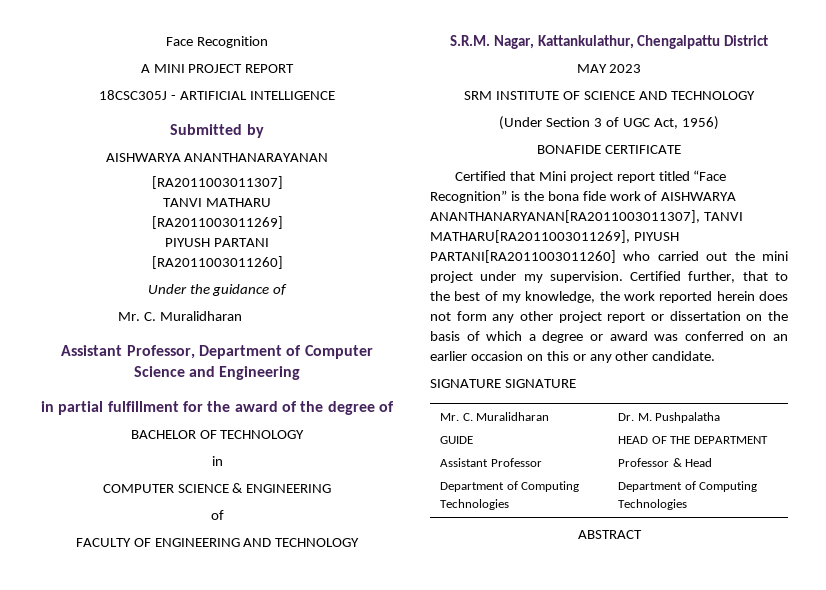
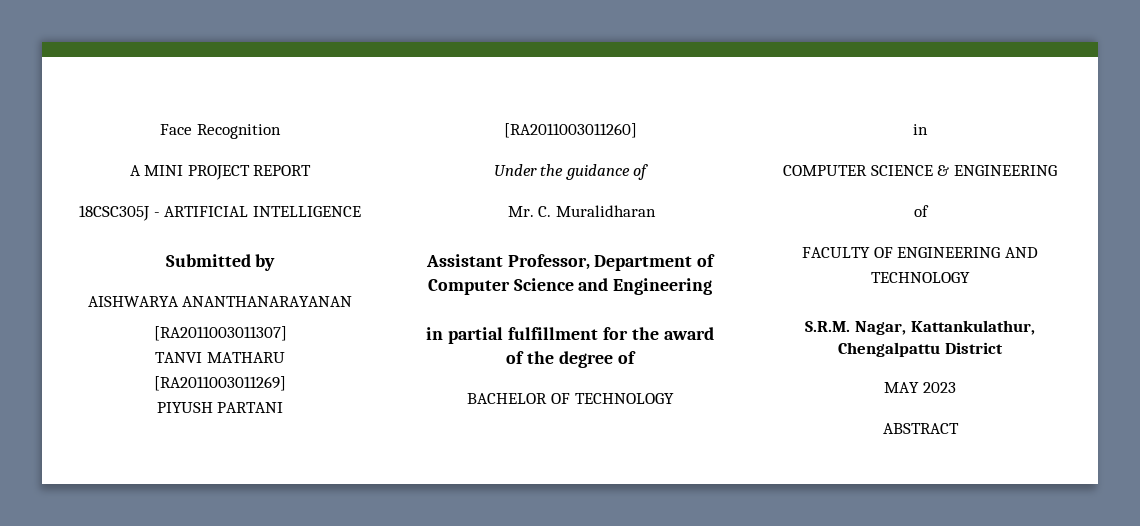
- SRM INSTITUTE OF SCIENCE AND TECHNOLOGY
- (Under Section 3 of UGC Act, 1956)
- BONAFIDE CERTIFICATE
- Certified that Mini project report titled “Face Recognition” is the bona fide work of AISHWARYA ANANTHANARYANAN[RA2011003011307], TANVI MATHARU[RA2011003011269], PIYUSH PARTANI[RA2011003011260] who carried out the mini project under my supervision. Certified further, that to the best of my knowledge, the work reported herein does not form any other project report or dissertation on the basis of which a degree or award was conferred on an earlier occasion on this or any other candidate.
- SIGNATURE SIGNATURE
- Mr. C. Muralidharan
- GUIDE
- Assistant Professor
- Department of Computing Technologies | Dr. M. Pushpalatha
- HEAD OF THE DEPARTMENT
- Professor & Head
- Department of Computing Technologies

